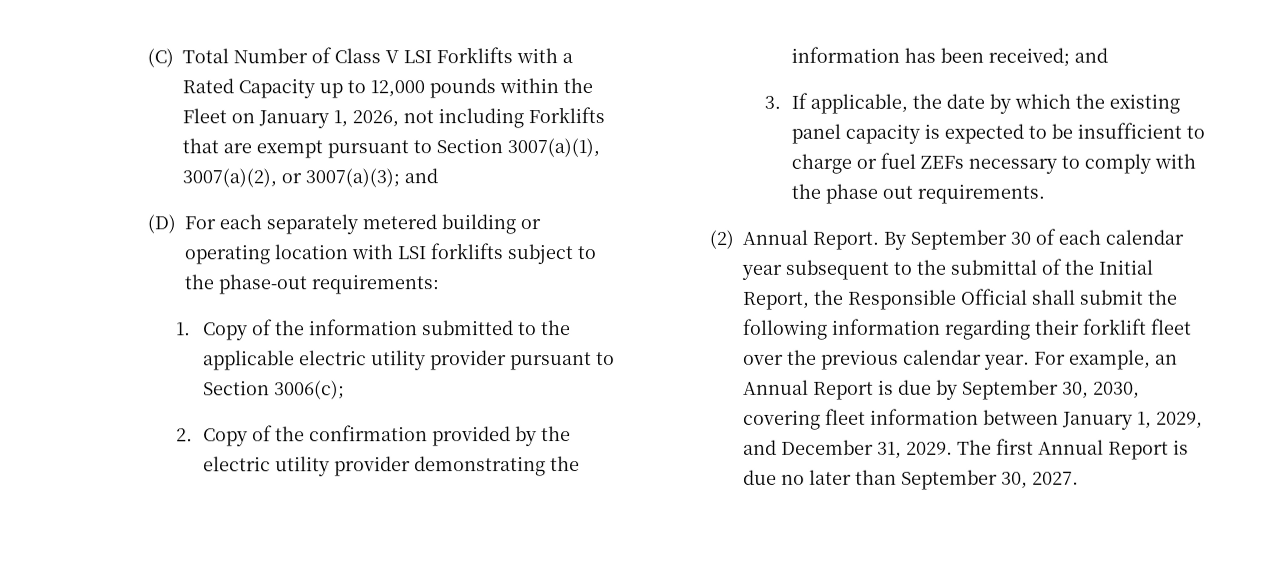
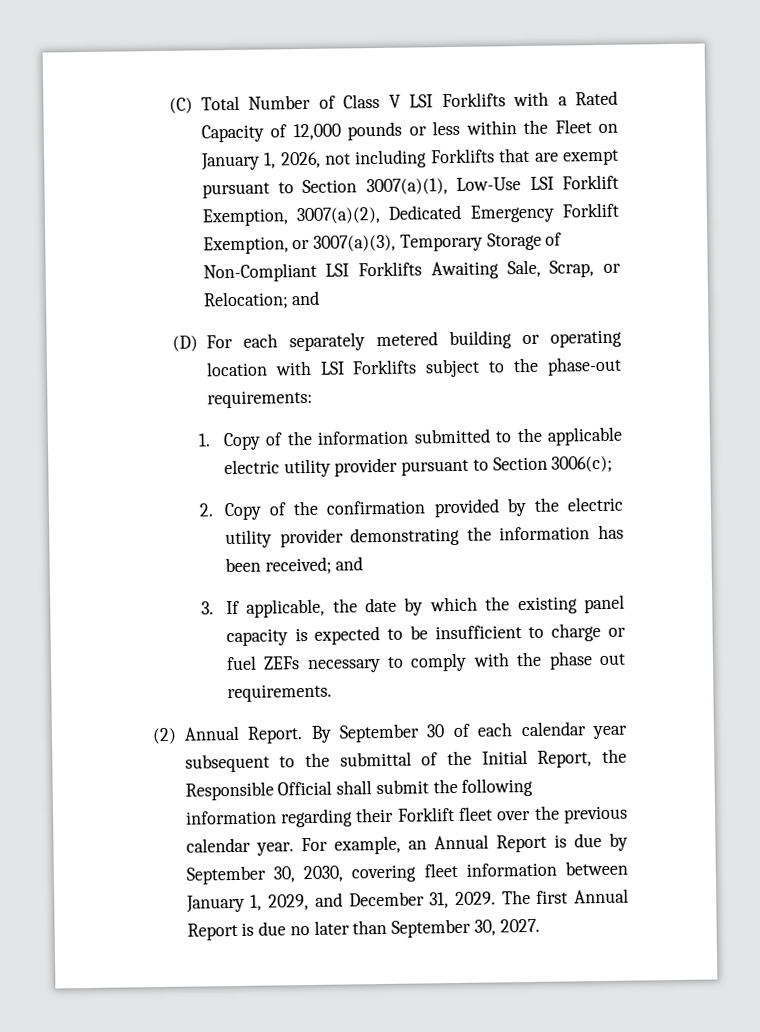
- (C) Total Number of Class V LSI Forklifts with a Rated Capacity up to 12,000 pounds within the Fleet on January 1, 2026, not including Forklifts that are exempt pursuant to Section 3007(a)(1), 3007(a)(2), or 3007(a)(3); and
+ (C) Total Number of Class V LSI Forklifts with a Rated Capacity of 12,000 pounds or less within the Fleet on January 1, 2026, not including Forklifts that are exempt pursuant to Section 3007(a)(1), Low-Use LSI Forklift Exemption, 3007(a)(2), Dedicated Emergency Forklift Exemption, or 3007(a)(3), Temporary Storage of Non-Compliant LSI Forklifts Awaiting Sale, Scrap, or Relocation; and
- (D) For each separately metered building or operating location with LSI forklifts subject to the phase-out requirements:
+ (D) For each separately metered building or operating location with LSI Forklifts subject to the phase-out requirements:
- By September 30 of each calendar year subsequent to the submittal of the Initial Report, the Responsible Official shall submit the following information regarding their forklift fleet over the previous calendar year.
+ By September 30 of each calendar year subsequent to the submittal of the Initial Report, the Responsible Official shall submit the following information regarding their Forklift fleet over the previous calendar year.

